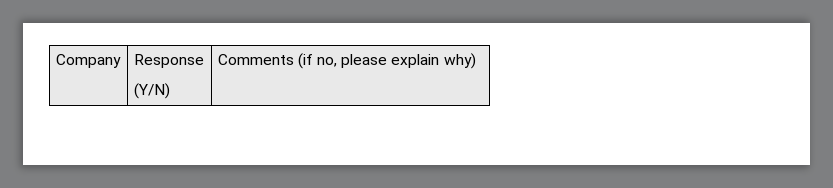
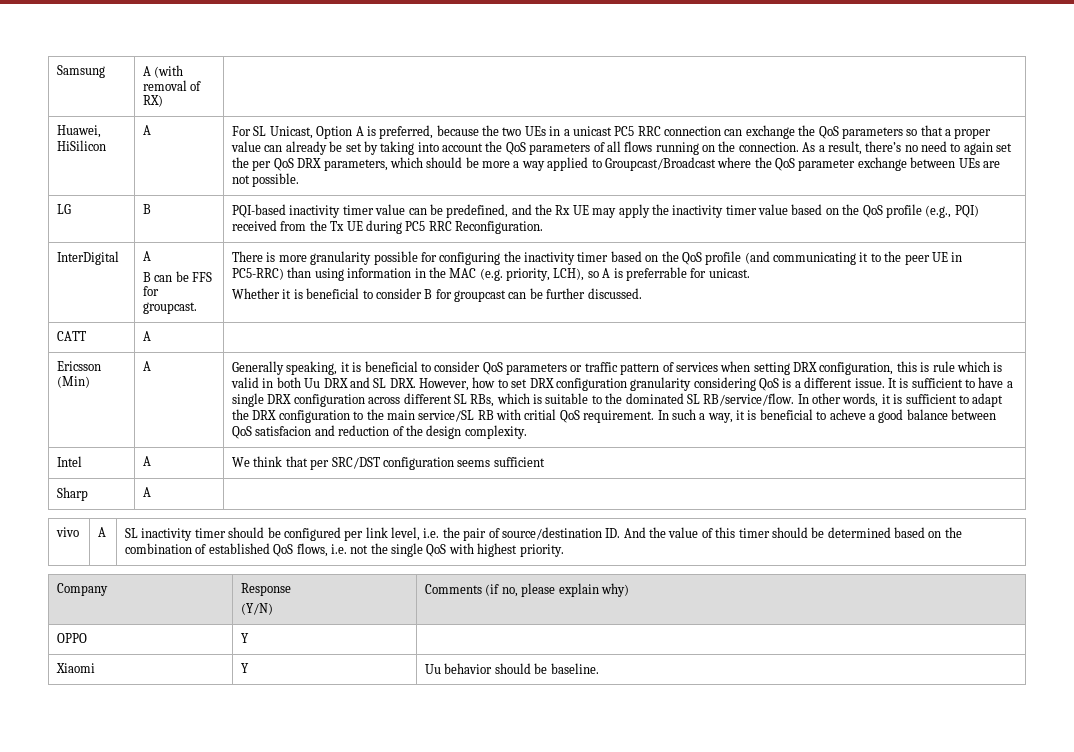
+ Samsung | A (with removal of RX) |
+ Huawei, HiSilicon | A | For SL Unicast, Option A is preferred, because the two UEs in a unicast PC5 RRC connection can exchange the QoS parameters so that a proper value can already be set by taking into account the QoS parameters of all flows running on the connection. As a result, there’s no need to again set the per QoS DRX parameters, which should be more a way applied to Groupcast/Broadcast where the QoS parameter exchange between UEs are not possible.
+ LG | B | PQI-based inactivity timer value can be predefined, and the Rx UE may apply the inactivity timer value based on the QoS profile (e.g., PQI) received from the Tx UE during PC5 RRC Reconfiguration.
+ InterDigital | A
+ B can be FFS for groupcast. | There is more granularity possible for configuring the inactivity timer based on the QoS profile (and communicating it to the peer UE in PC5-RRC) than using information in the MAC (e.g. priority, LCH), so A is preferrable for unicast.
+ Whether it is beneficial to consider B for groupcast can be further discussed.
+ CATT | A |
+ Ericsson (Min) | A | Generally speaking, it is beneficial to consider QoS parameters or traffic pattern of services when setting DRX configuration, this is rule which is valid in both Uu DRX and SL DRX. However, how to set DRX configuration granularity considering QoS is a different issue. It is sufficient to have a single DRX configuration across different SL RBs, which is suitable to the dominated SL RB/service/flow. In other words, it is sufficient to adapt the DRX configuration to the main service/SL RB with critial QoS requirement. In such a way, it is beneficial to acheve a good balance between QoS satisfacion and reduction of the design complexity.
+ Intel | A | We think that per SRC/DST configuration seems sufficient
+ Sharp | A |
+ vivo | A | SL inactivity timer should be configured per link level, i.e. the pair of source/destination ID. And the value of this timer should be determined based on the combination of established QoS flows, i.e. not the single QoS with highest priority.
+ OPPO | Y |
+ Xiaomi | Y | Uu behavior should be baseline.

